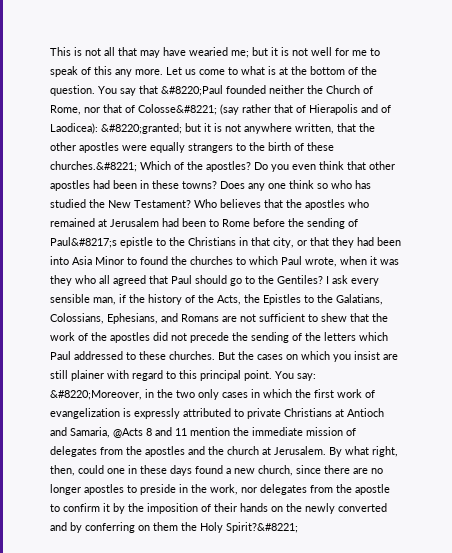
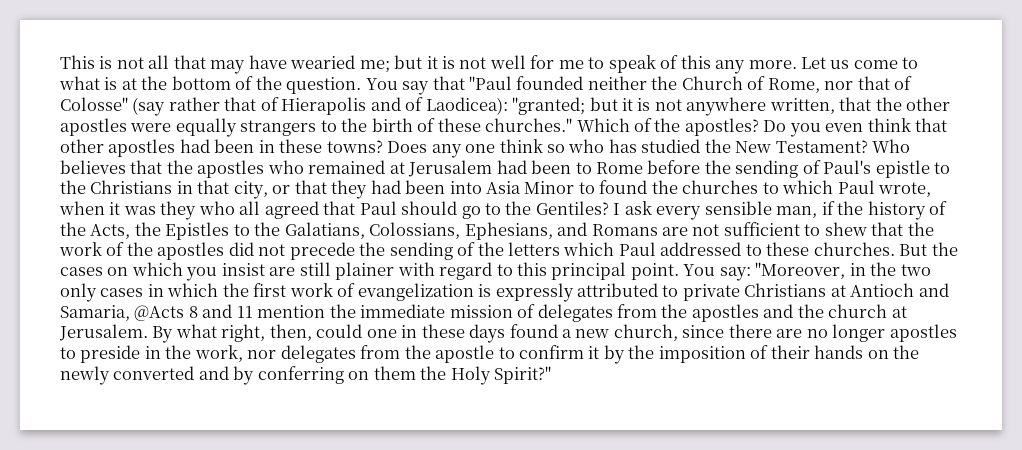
- You say that &#8220;Paul founded neither the Church of Rome, nor that of Colosse&#8221; (say rather that of Hierapolis and of Laodicea): &#8220;granted; but it is not anywhere written, that the other apostles were equally strangers to the birth of these churches.&#8221; Which of the apostles?
+ You say that "Paul founded neither the Church of Rome, nor that of Colosse" (say rather that of Hierapolis and of Laodicea): "granted; but it is not anywhere written, that the other apostles were equally strangers to the birth of these churches." Which of the apostles?
- Who believes that the apostles who remained at Jerusalem had been to Rome before the sending of Paul&#8217;s epistle to the Christians in that city, or that they had been into Asia Minor to found the churches to which Paul wrote, when it was they who all agreed that Paul should go to the Gentiles?
+ Who believes that the apostles who remained at Jerusalem had been to Rome before the sending of Paul's epistle to the Christians in that city, or that they had been into Asia Minor to found the churches to which Paul wrote, when it was they who all agreed that Paul should go to the Gentiles?
- You say: &#8220;Moreover, in the two only cases in which the first work of evangelization is expressly attributed to private Christians at Antioch and Samaria, @Acts 8 and 11 mention the immediate mission of delegates from the apostles and the church at Jerusalem.
+ You say: "Moreover, in the two only cases in which the first work of evangelization is expressly attributed to private Christians at Antioch and Samaria, @Acts 8 and 11 mention the immediate mission of delegates from the apostles and the church at Jerusalem.
- By what right, then, could one in these days found a new church, since there are no longer apostles to preside in the work, nor delegates from the apostle to confirm it by the imposition of their hands on the newly converted and by conferring on them the Holy Spirit?&#8221;
+ By what right, then, could one in these days found a new church, since there are no longer apostles to preside in the work, nor delegates from the apostle to confirm it by the imposition of their hands on the newly converted and by conferring on them the Holy Spirit?"

